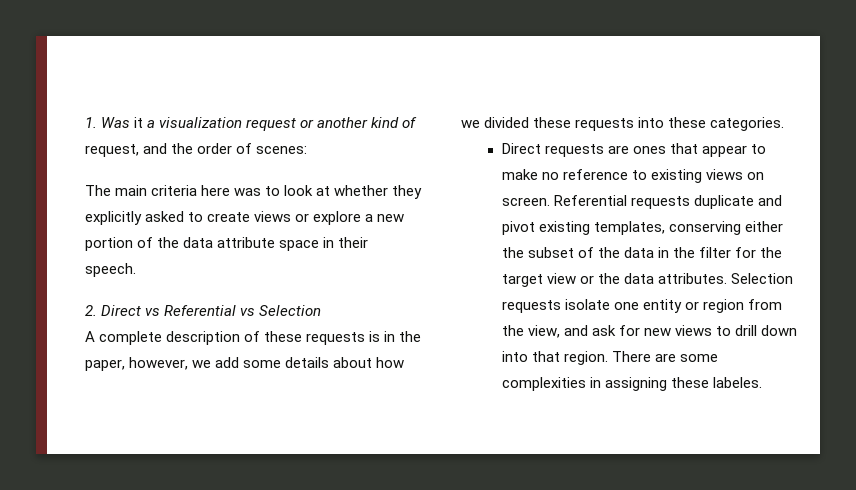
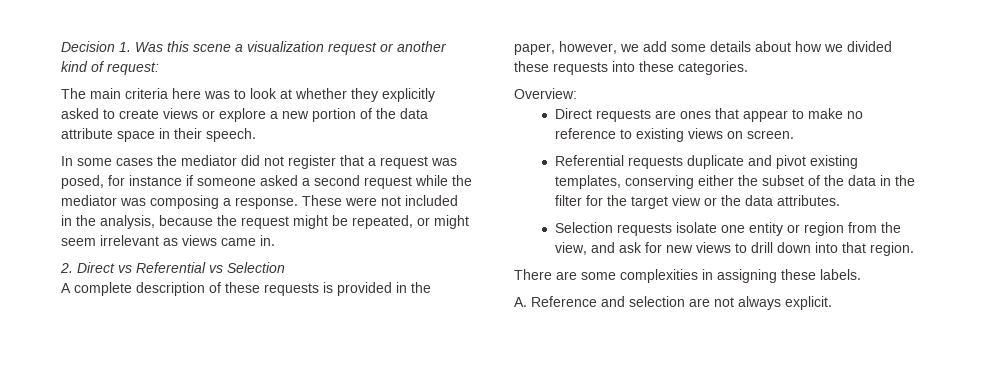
- 1. Was it a visualization request or another kind of request, and the order of scenes:
+ Decision 1. Was this scene a visualization request or another kind of request:
+ In some cases the mediator did not register that a request was posed, for instance if someone asked a second request while the mediator was composing a response. These were not included in the analysis, because the request might be repeated, or might seem irrelevant as views came in.
- A complete description of these requests is in the paper, however, we add some details about how we divided these requests into these categories.
+ A complete description of these requests is provided in the paper, however, we add some details about how we divided these requests into these categories.
+ Overview:
- Direct requests are ones that appear to make no reference to existing views on screen. Referential requests duplicate and pivot existing templates, conserving either the subset of the data in the filter for the target view or the data attributes. Selection requests isolate one entity or region from the view, and ask for new views to drill down into that region. There are some complexities in assigning these labeles.
+ Direct requests are ones that appear to make no reference to existing views on screen.
+ Referential requests duplicate and pivot existing templates, conserving either the subset of the data in the filter for the target view or the data attributes.
+ Selection requests isolate one entity or region from the view, and ask for new views to drill down into that region.
+ There are some complexities in assigning these labels.
+ A. Reference and selection are not always explicit.

